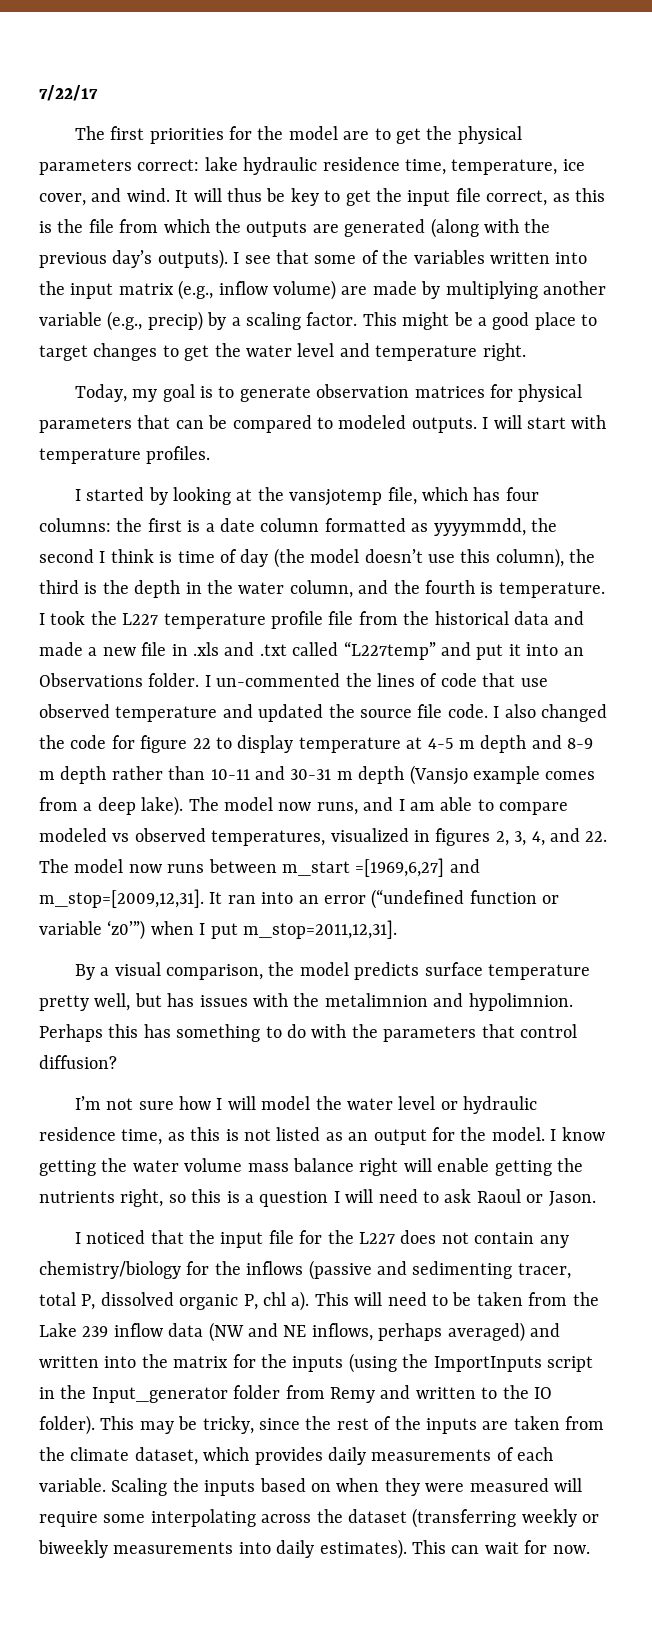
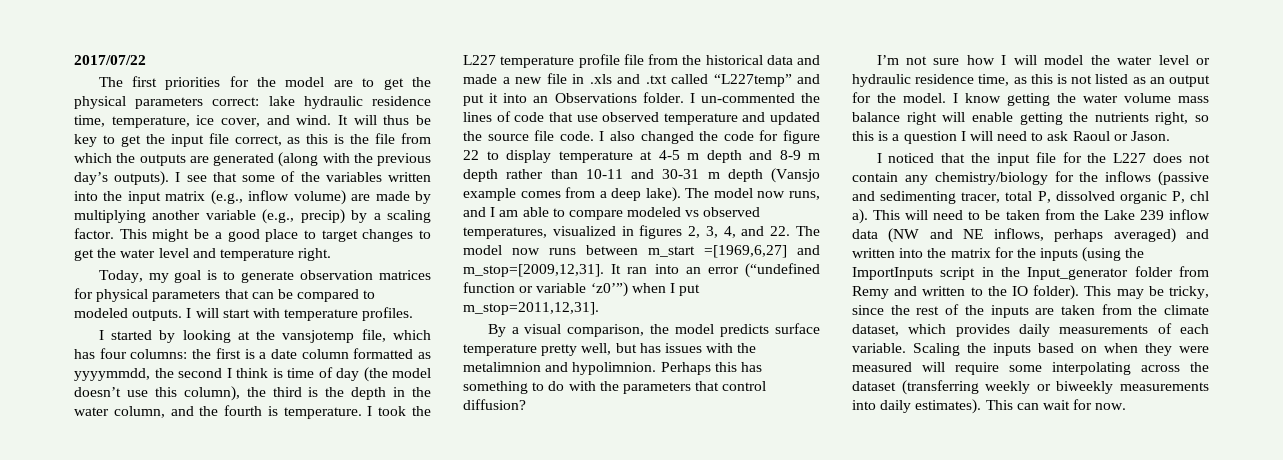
- 7/22/17
+ 2017/07/22

